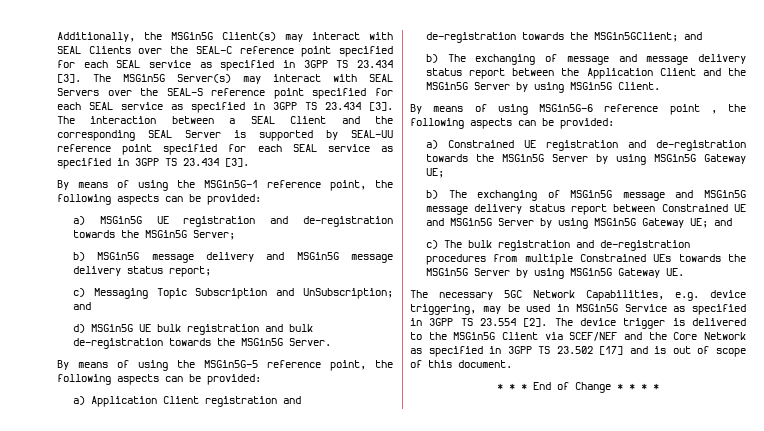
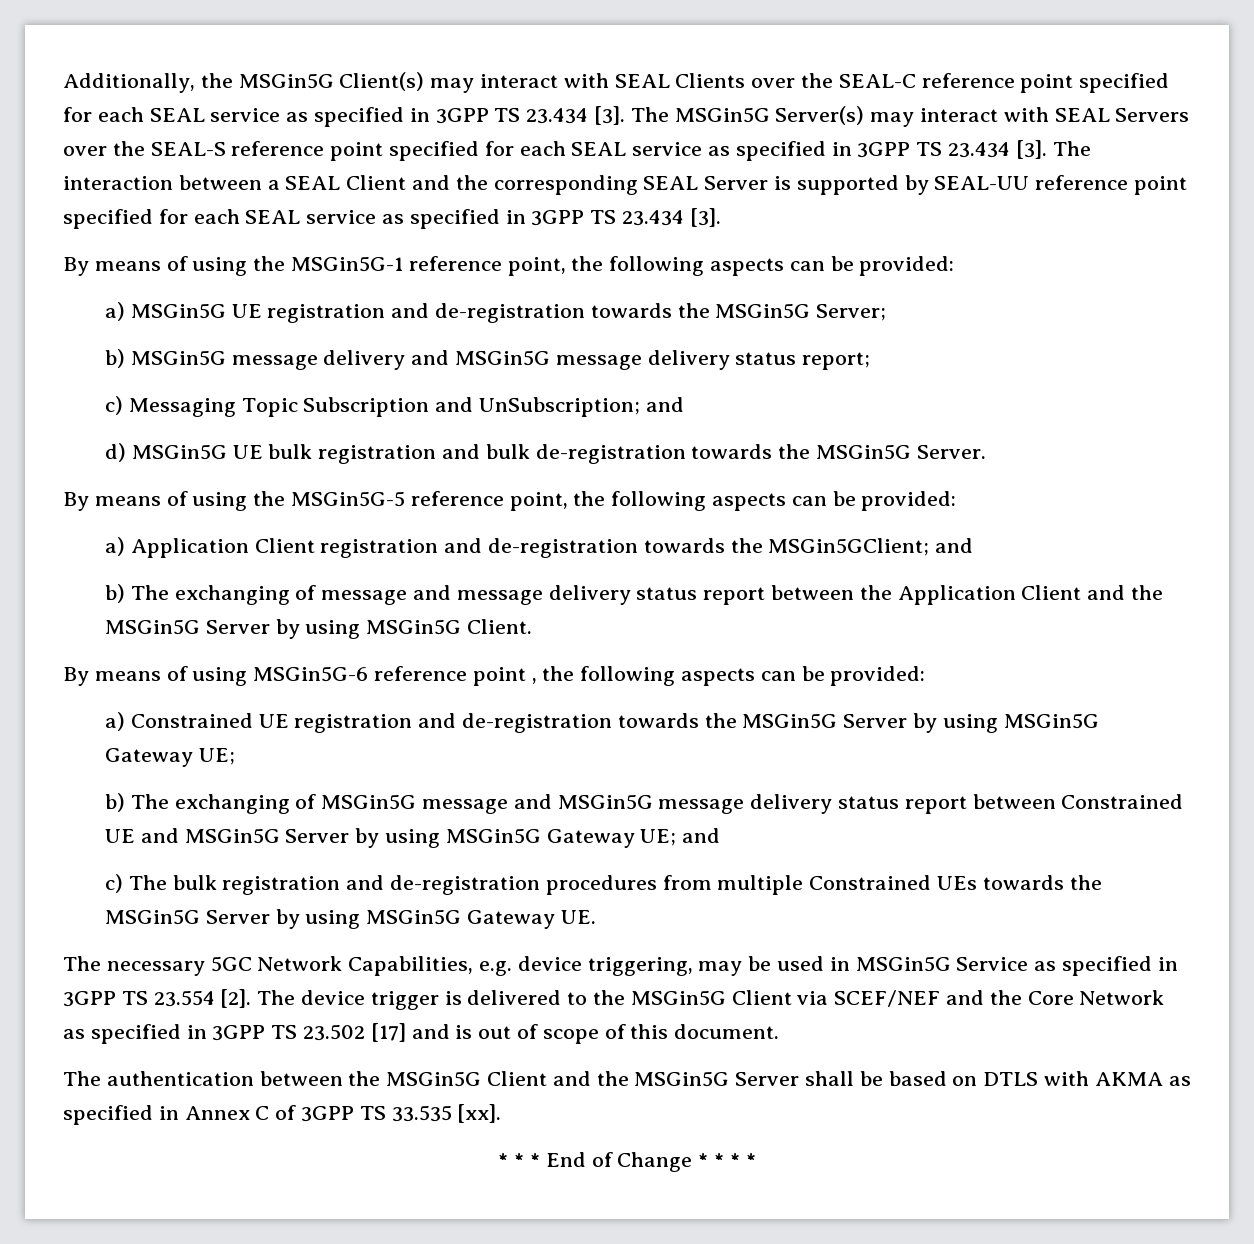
+ The authentication between the MSGin5G Client and the MSGin5G Server shall be based on DTLS with AKMA as specified in Annex C of 3GPP TS 33.535 [xx].

